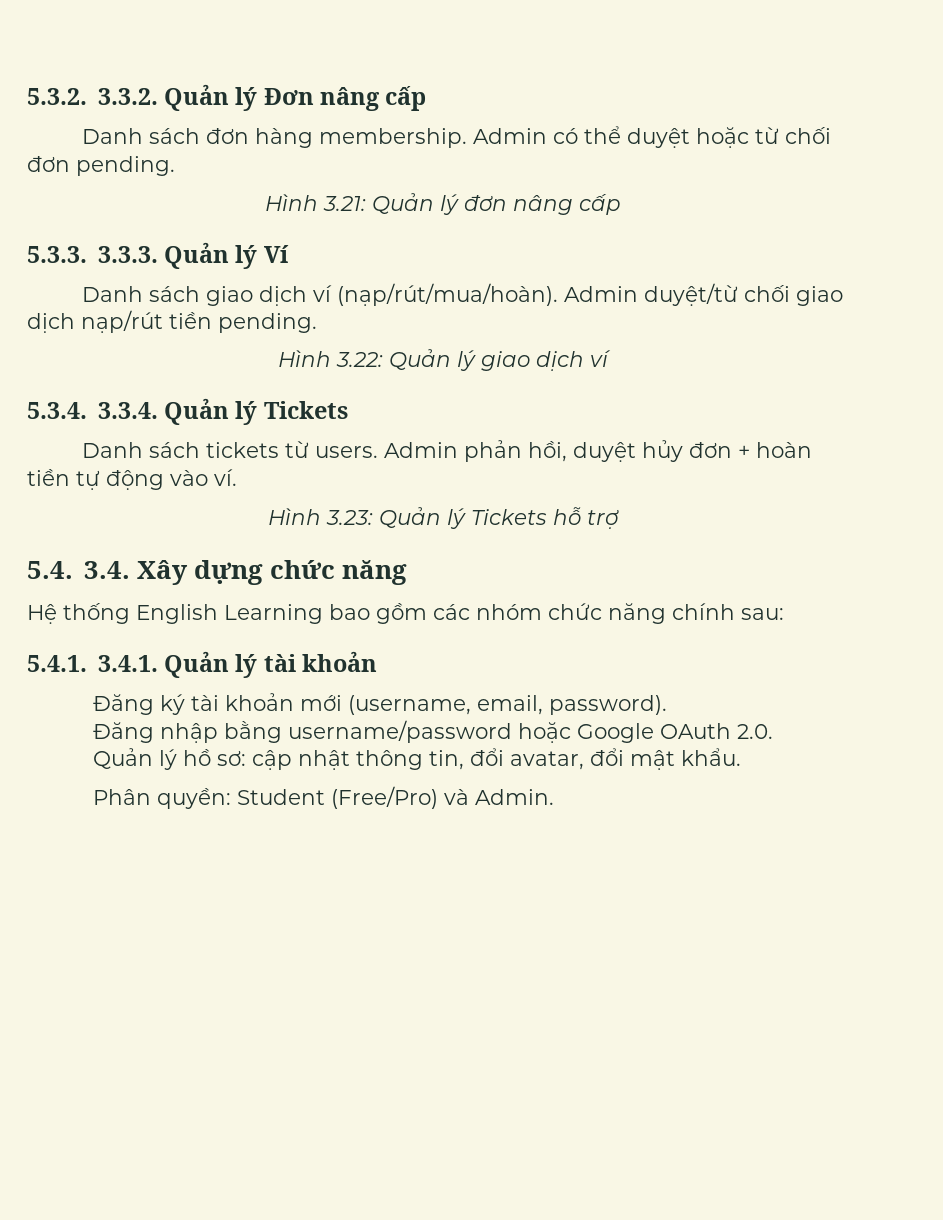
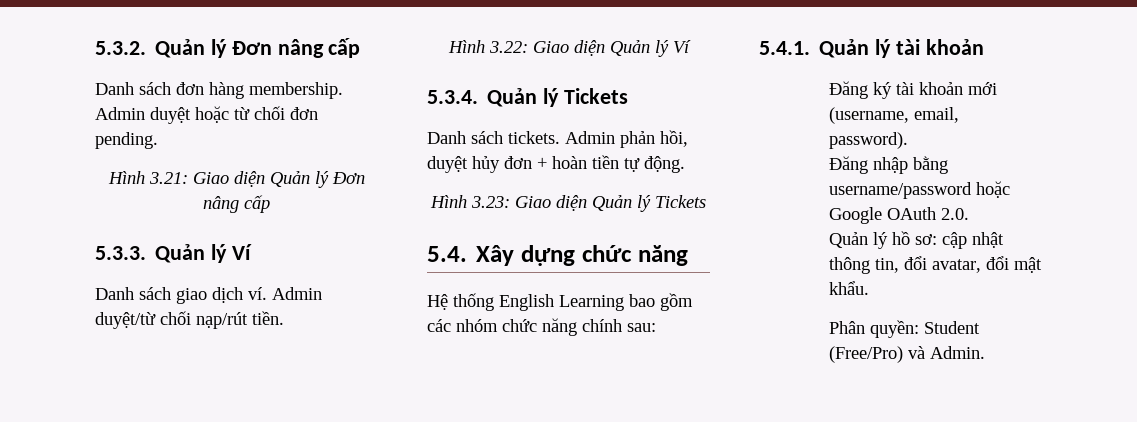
- 5.3.2. 3.3.2. Quản lý Đơn nâng cấp
+ 5.3.2. Quản lý Đơn nâng cấp
- Admin có thể duyệt hoặc từ chối đơn pending.
+ Admin duyệt hoặc từ chối đơn pending.
- Hình 3.21: Quản lý đơn nâng cấp
+ Hình 3.21: Giao diện Quản lý Đơn nâng cấp
- 5.3.3. 3.3.3. Quản lý Ví
+ 5.3.3. Quản lý Ví
- Danh sách giao dịch ví (nạp/rút/mua/hoàn).
+ Danh sách giao dịch ví.
- Admin duyệt/từ chối giao dịch nạp/rút tiền pending.
- Hình 3.22: Quản lý giao dịch ví
+ Admin duyệt/từ chối nạp/rút tiền.
+ Hình 3.22: Giao diện Quản lý Ví
- 5.3.4. 3.3.4. Quản lý Tickets
+ 5.3.4. Quản lý Tickets
- Danh sách tickets từ users.
+ Danh sách tickets.
- Admin phản hồi, duyệt hủy đơn + hoàn tiền tự động vào ví.
+ Admin phản hồi, duyệt hủy đơn + hoàn tiền tự động.
- Hình 3.23: Quản lý Tickets hỗ trợ
+ Hình 3.23: Giao diện Quản lý Tickets
- 5.4. 3.4. Xây dựng chức năng
+ 5.4. Xây dựng chức năng
- 5.4.1. 3.4.1. Quản lý tài khoản
+ 5.4.1. Quản lý tài khoản

